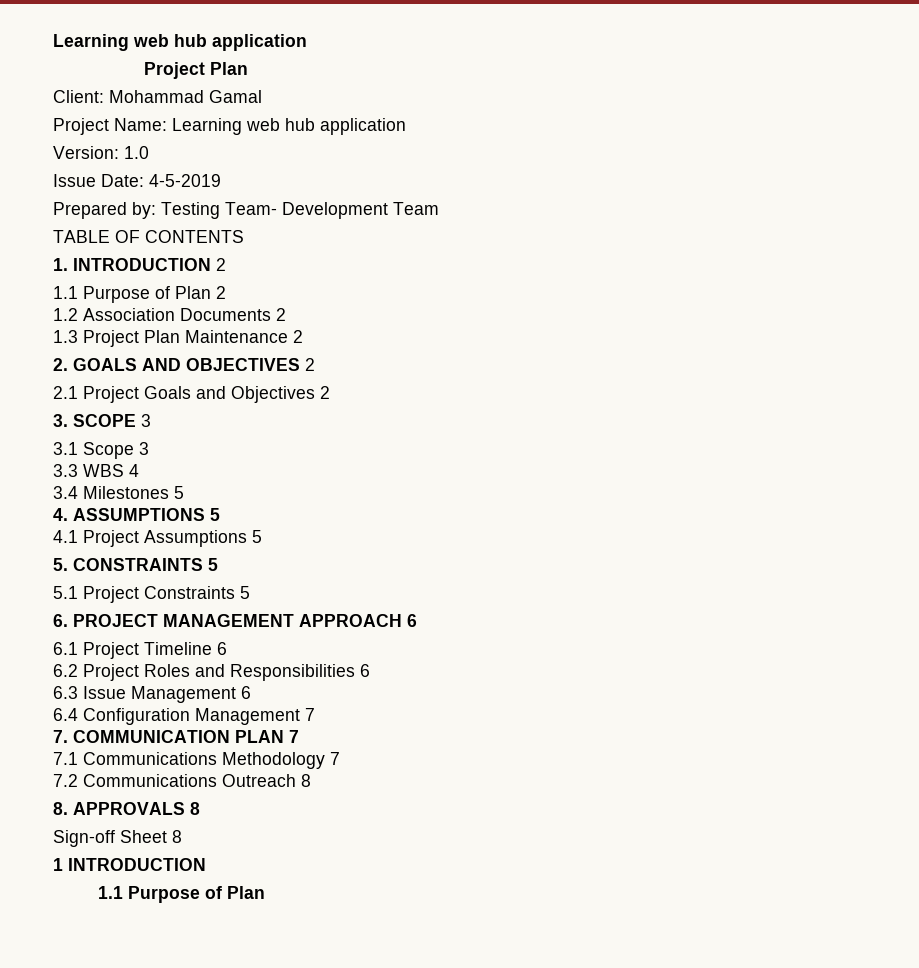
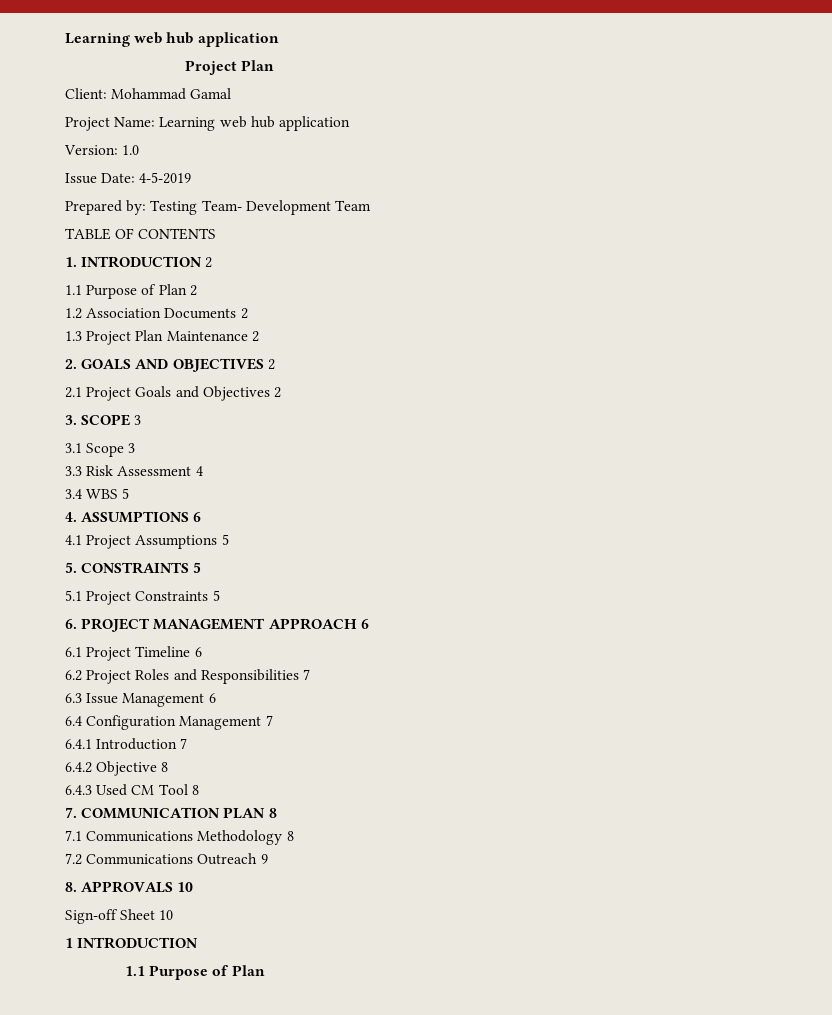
- 3.3 WBS 4
+ 3.3 Risk Assessment 4
- 3.4 Milestones 5
+ 3.4 WBS 5
- 4. ASSUMPTIONS 5
+ 4. ASSUMPTIONS 6
- 6.2 Project Roles and Responsibilities 6
+ 6.2 Project Roles and Responsibilities 7
+ 6.4.1 Introduction 7
+ 6.4.2 Objective 8
+ 6.4.3 Used CM Tool 8
- 7. COMMUNICATION PLAN 7
+ 7. COMMUNICATION PLAN 8
- 7.1 Communications Methodology 7
+ 7.1 Communications Methodology 8
- 7.2 Communications Outreach 8
+ 7.2 Communications Outreach 9
- 8. APPROVALS 8
+ 8. APPROVALS 10
- Sign-off Sheet 8
+ Sign-off Sheet 10

